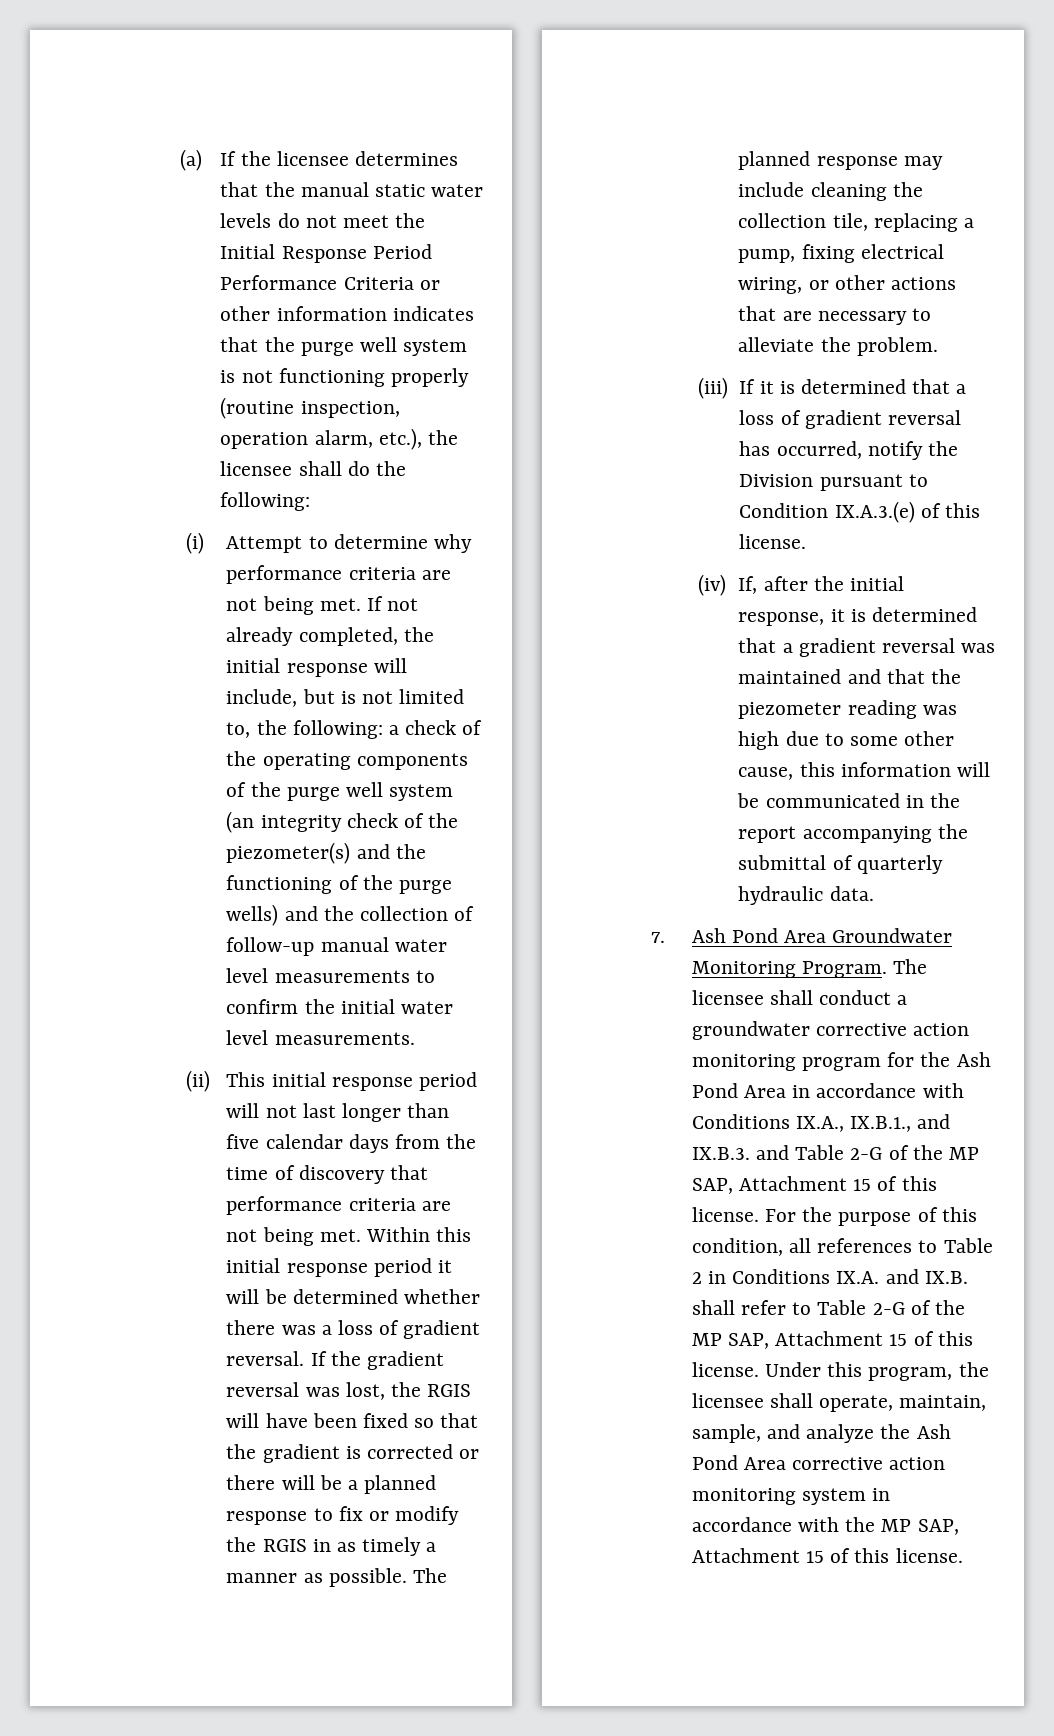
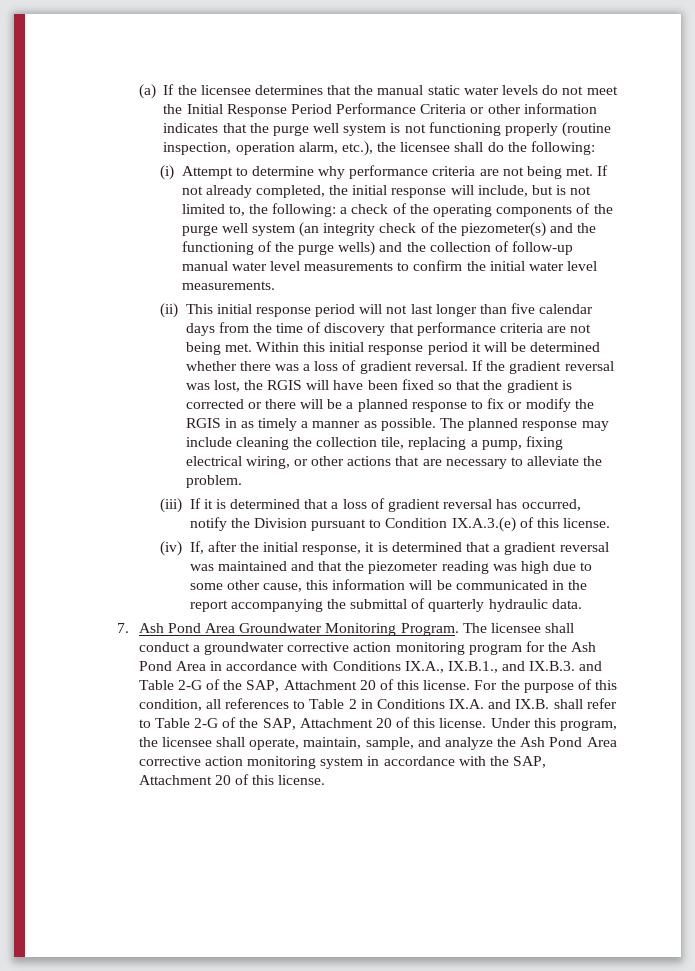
- The licensee shall conduct a groundwater corrective action monitoring program for the Ash Pond Area in accordance with Conditions IX.A., IX.B.1., and IX.B.3. and Table 2-G of the MP SAP, Attachment 15 of this license.
+ The licensee shall conduct a groundwater corrective action monitoring program for the Ash Pond Area in accordance with Conditions IX.A., IX.B.1., and IX.B.3. and Table 2-G of the SAP, Attachment 20 of this license.
- For the purpose of this condition, all references to Table 2 in Conditions IX.A. and IX.B. shall refer to Table 2-G of the MP SAP, Attachment 15 of this license.
+ For the purpose of this condition, all references to Table 2 in Conditions IX.A. and IX.B. shall refer to Table 2-G of the SAP, Attachment 20 of this license.
- Under this program, the licensee shall operate, maintain, sample, and analyze the Ash Pond Area corrective action monitoring system in accordance with the MP SAP, Attachment 15 of this license.
+ Under this program, the licensee shall operate, maintain, sample, and analyze the Ash Pond Area corrective action monitoring system in accordance with the SAP, Attachment 20 of this license.

